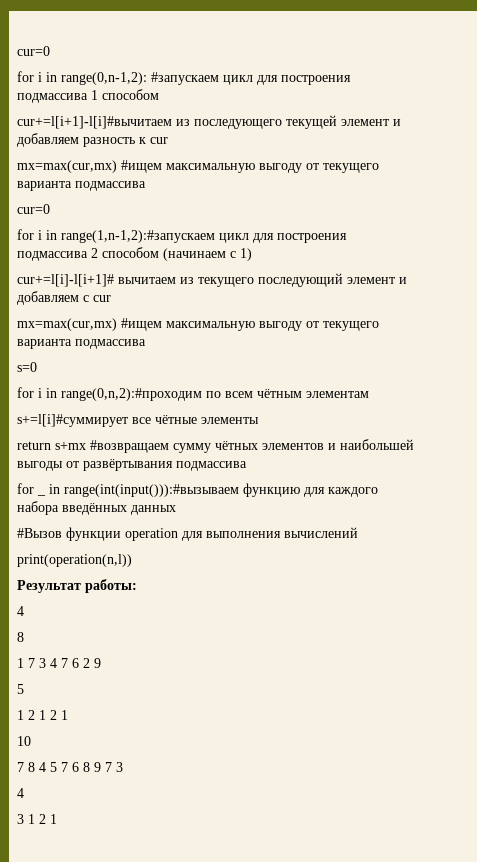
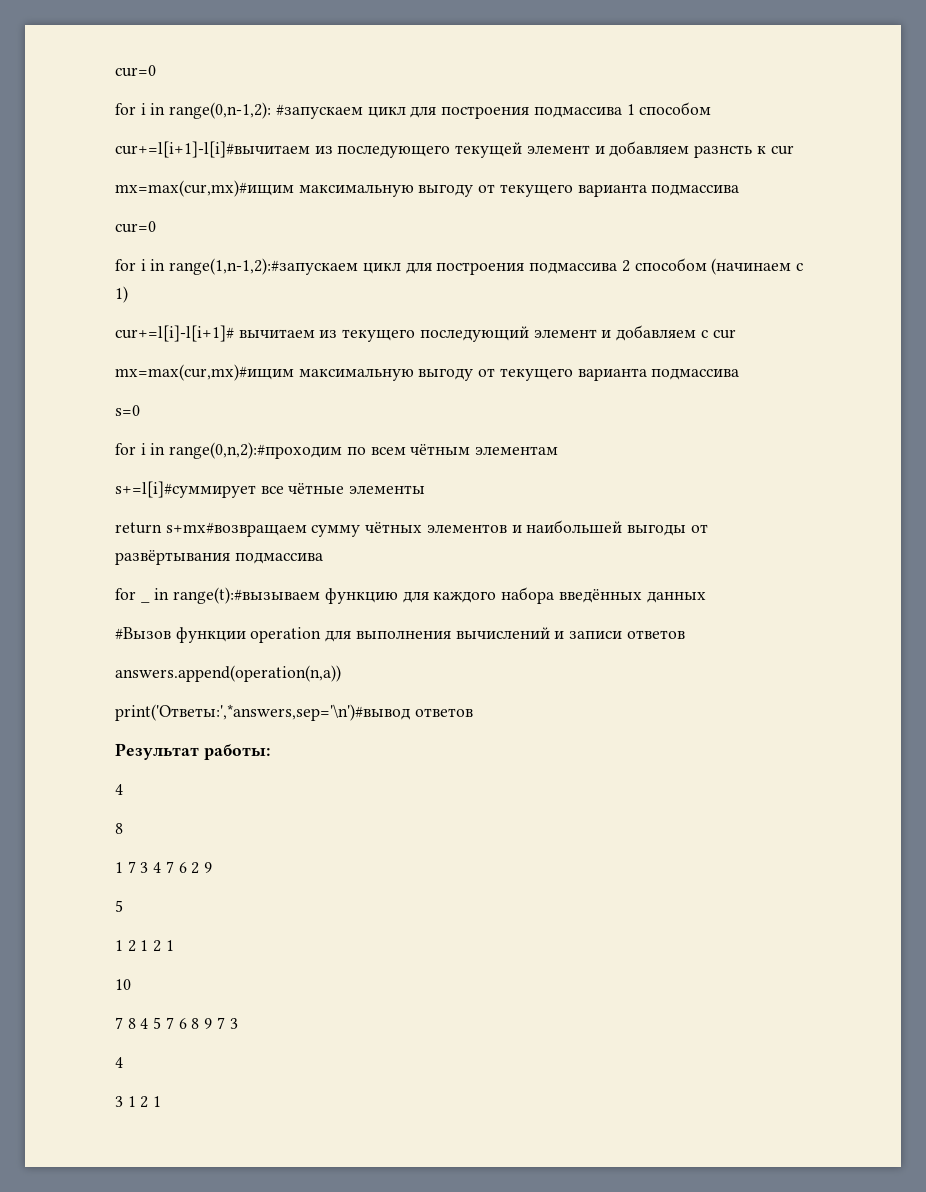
- cur+=l[i+1]-l[i]#вычитаем из последующего текущей элемент и добавляем разность к cur
- mx=max(cur,mx) #ищем максимальную выгоду от текущего варианта подмассива
+ cur+=l[i+1]-l[i]#вычитаем из последующего текущей элемент и добавляем разнсть к cur
+ mx=max(cur,mx)#ищим максимальную выгоду от текущего варианта подмассива
  cur+=l[i]-l[i+1]# вычитаем из текущего последующий элемент и добавляем с cur
- mx=max(cur,mx) #ищем максимальную выгоду от текущего варианта подмассива
+ mx=max(cur,mx)#ищим максимальную выгоду от текущего варианта подмассива
- return s+mx #возвращаем сумму чётных элементов и наибольшей выгоды от развёртывания подмассива
+ return s+mx#возвращаем сумму чётных элементов и наибольшей выгоды от развёртывания подмассива
- for _ in range(int(input())):#вызываем функцию для каждого набора введённых данных
+ for _ in range(t):#вызываем функцию для каждого набора введённых данных
- #Вызов функции operation для выполнения вычислений
- print(operation(n,l))
+ #Вызов функции operation для выполнения вычислений и записи ответов
+ answers.append(operation(n,a))
+ print('Ответы:',*answers,sep='\n')#вывод ответов

